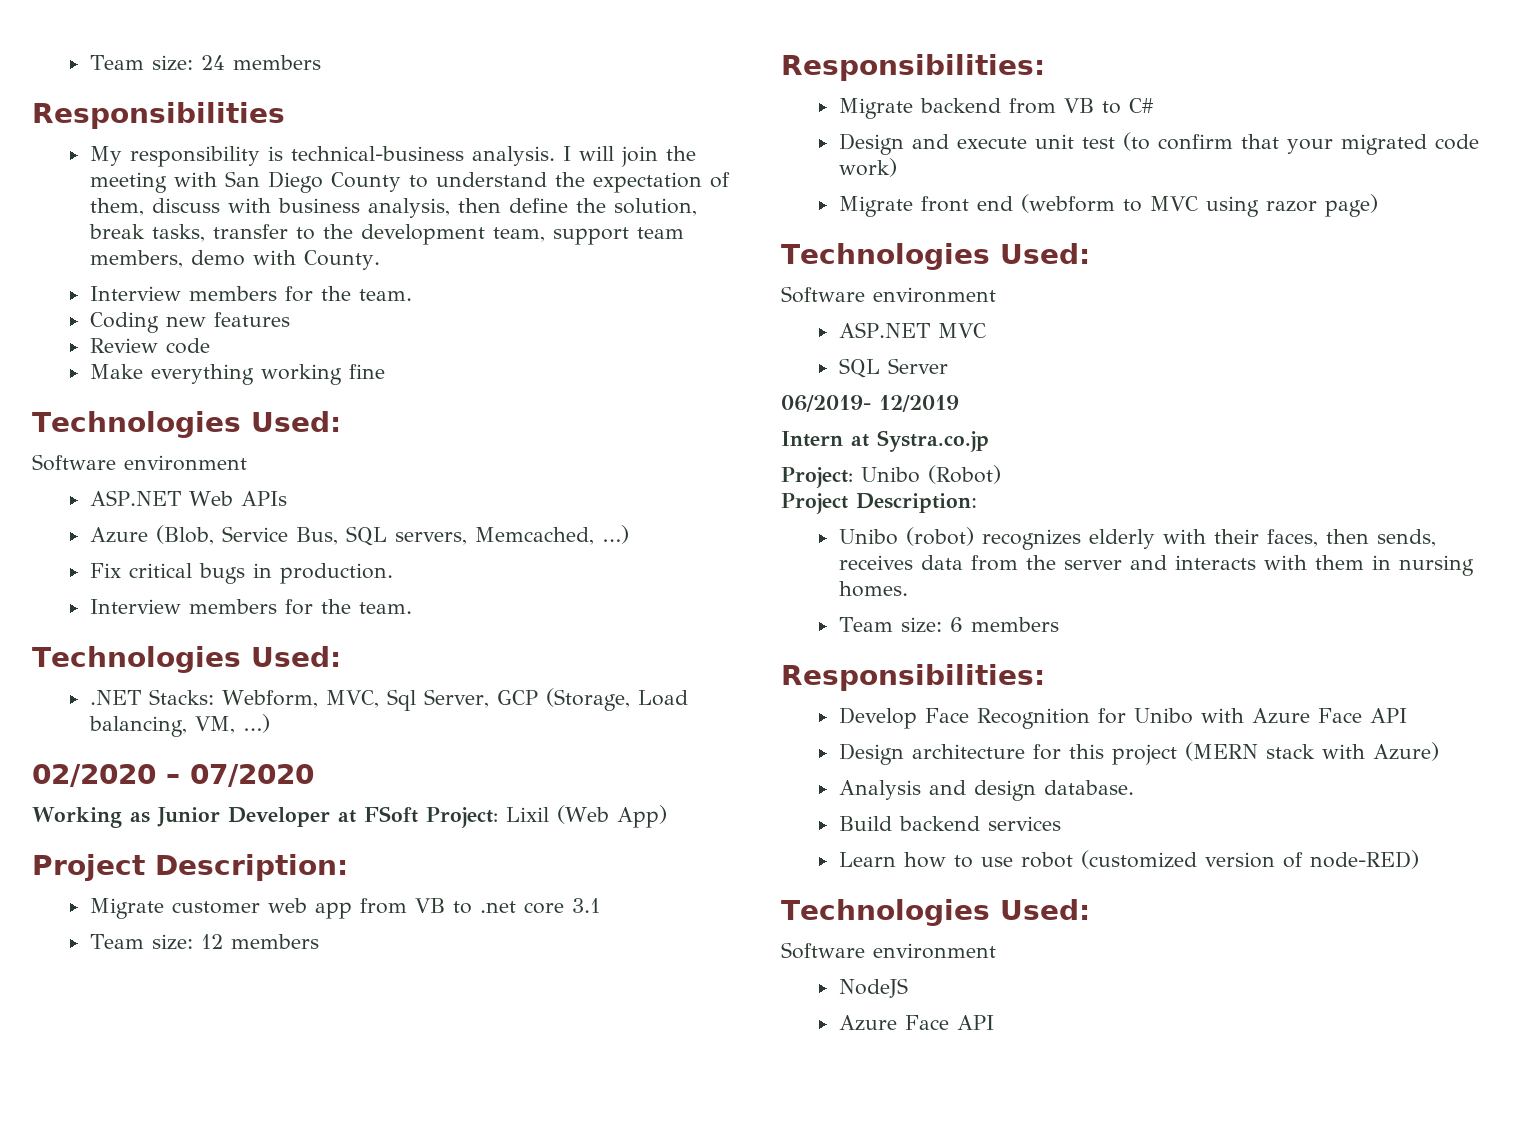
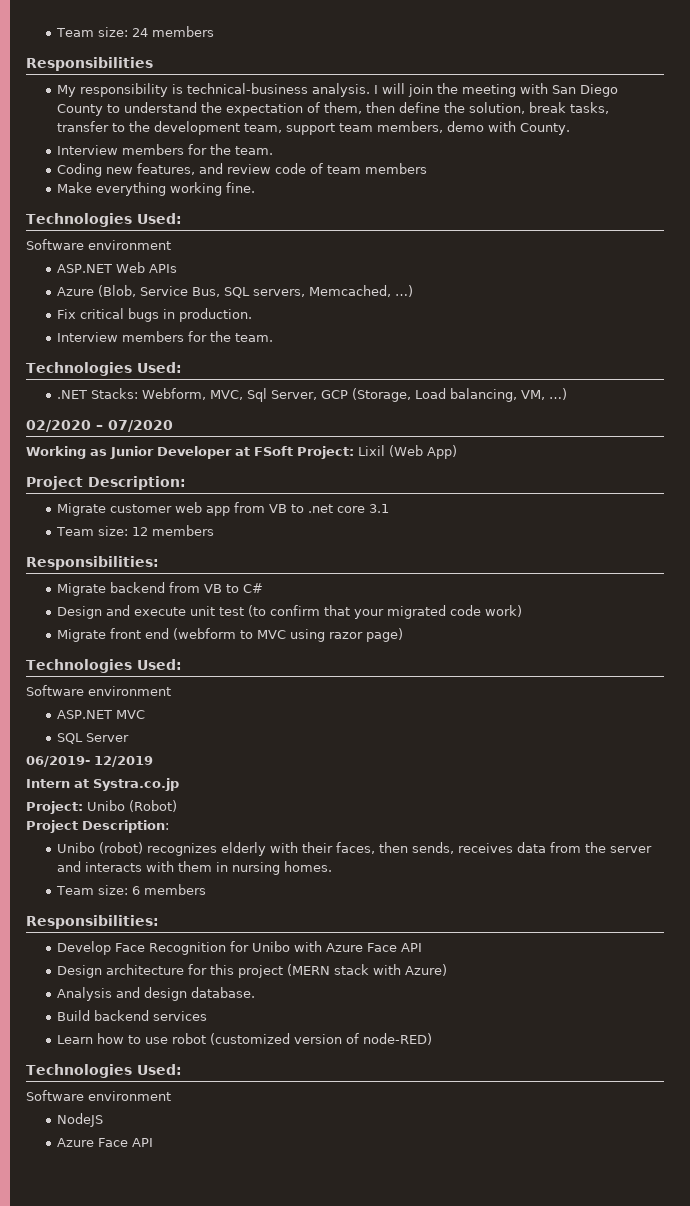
- I will join the meeting with San Diego County to understand the expectation of them, discuss with business analysis, then define the solution, break tasks, transfer to the development team, support team members, demo with County.
+ I will join the meeting with San Diego County to understand the expectation of them, then define the solution, break tasks, transfer to the development team, support team members, demo with County.
- Coding new features
- Review code
+ Coding new features, and review code of team members
- Make everything working fine
+ Make everything working fine.

